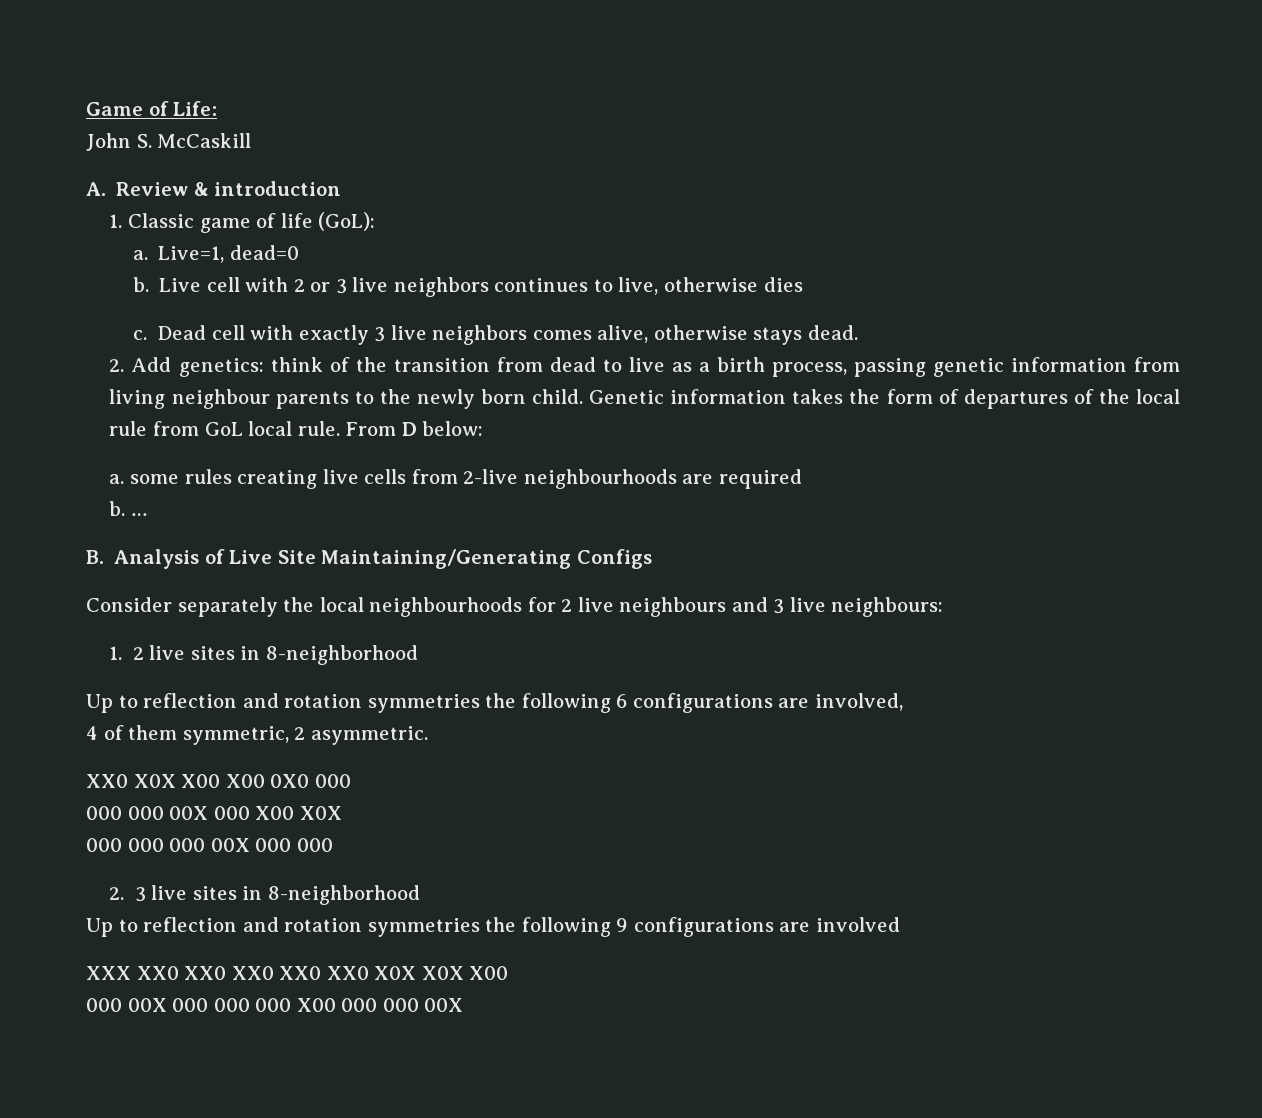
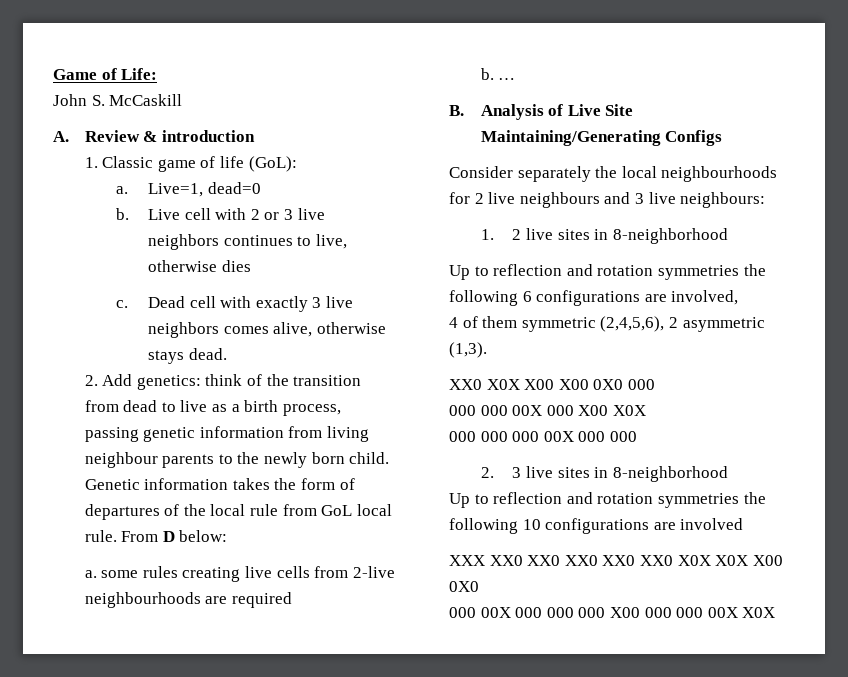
- 4 of them symmetric, 2 asymmetric.
+ 4 of them symmetric (2,4,5,6), 2 asymmetric (1,3).
- Up to reflection and rotation symmetries the following 9 configurations are involved
+ Up to reflection and rotation symmetries the following 10 configurations are involved
- XXX XX0 XX0 XX0 XX0 XX0 X0X X0X X00
+ XXX XX0 XX0 XX0 XX0 XX0 X0X X0X X00 0X0
- 000 00X 000 000 000 X00 000 000 00X
+ 000 00X 000 000 000 X00 000 000 00X X0X

